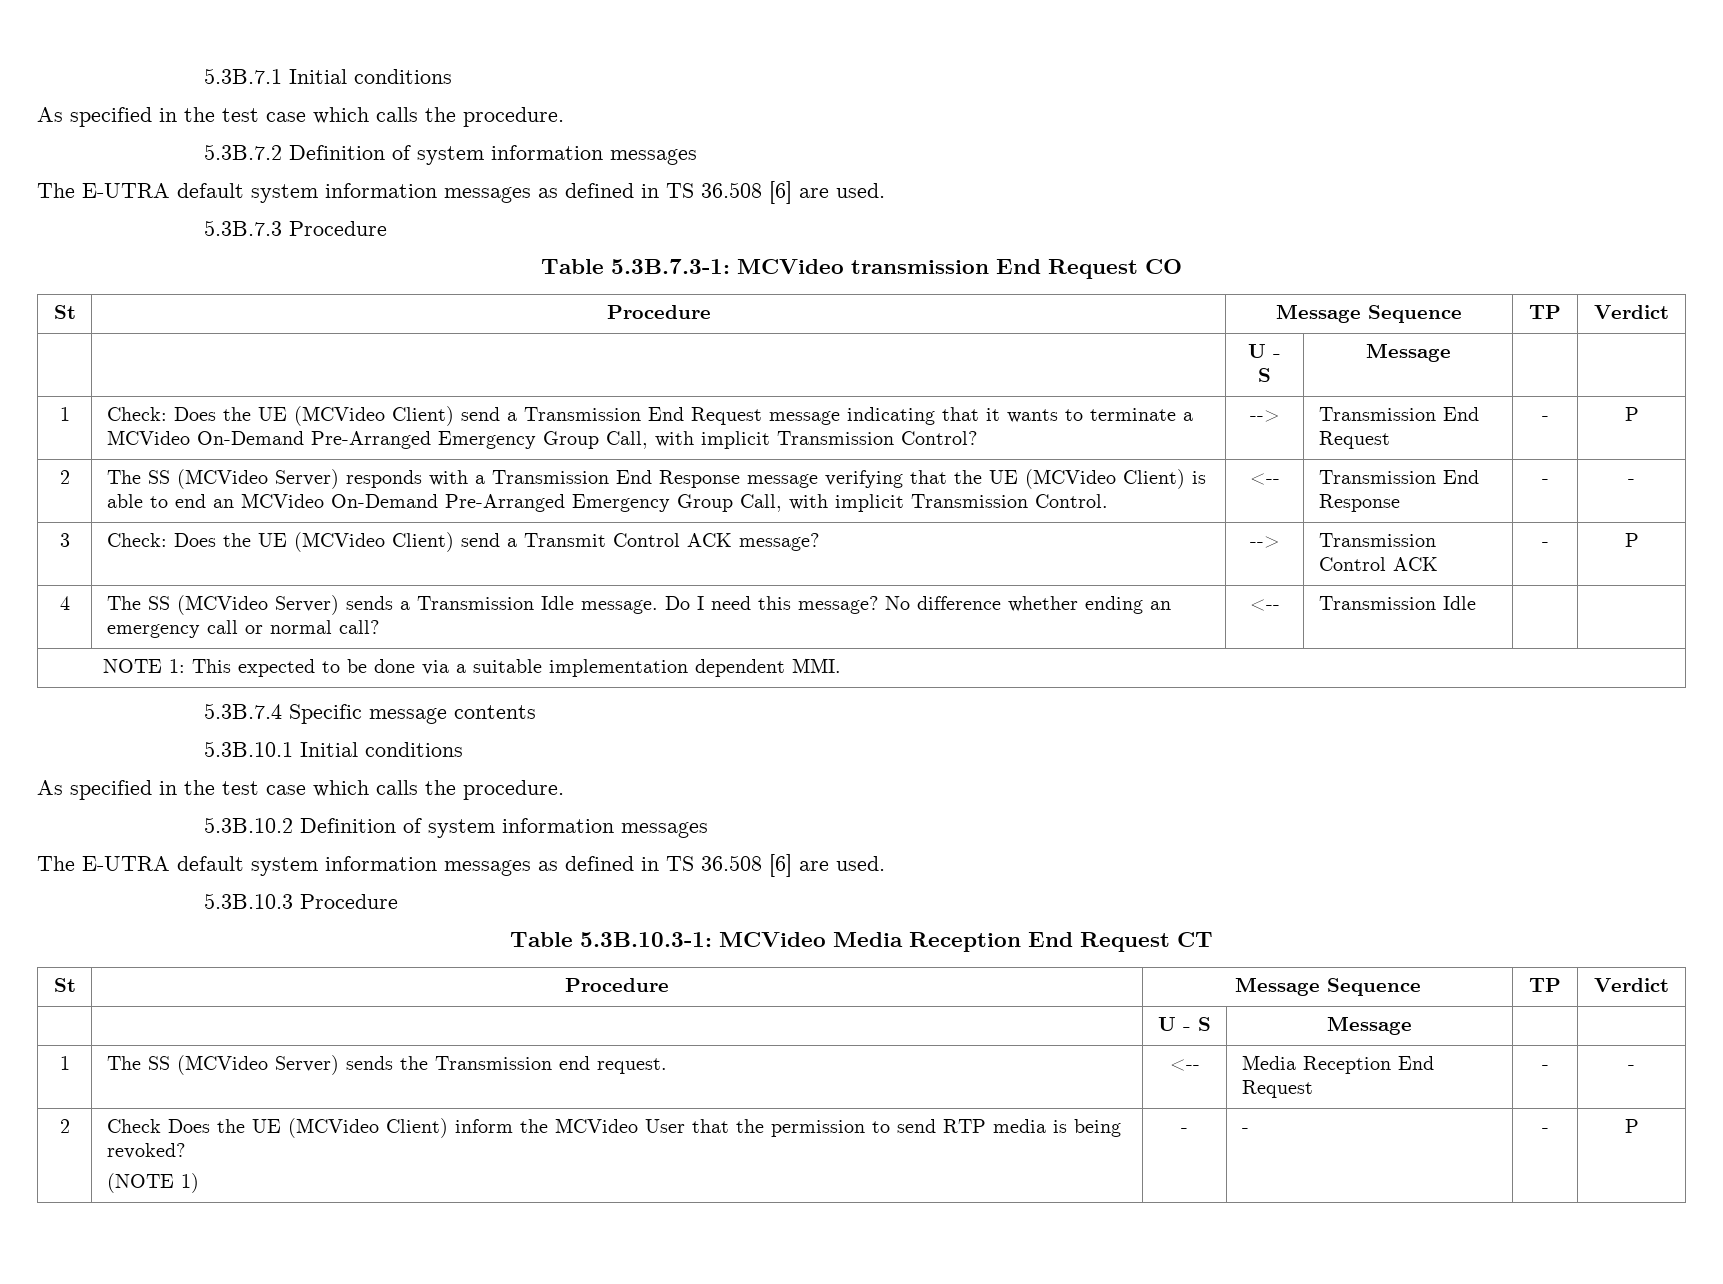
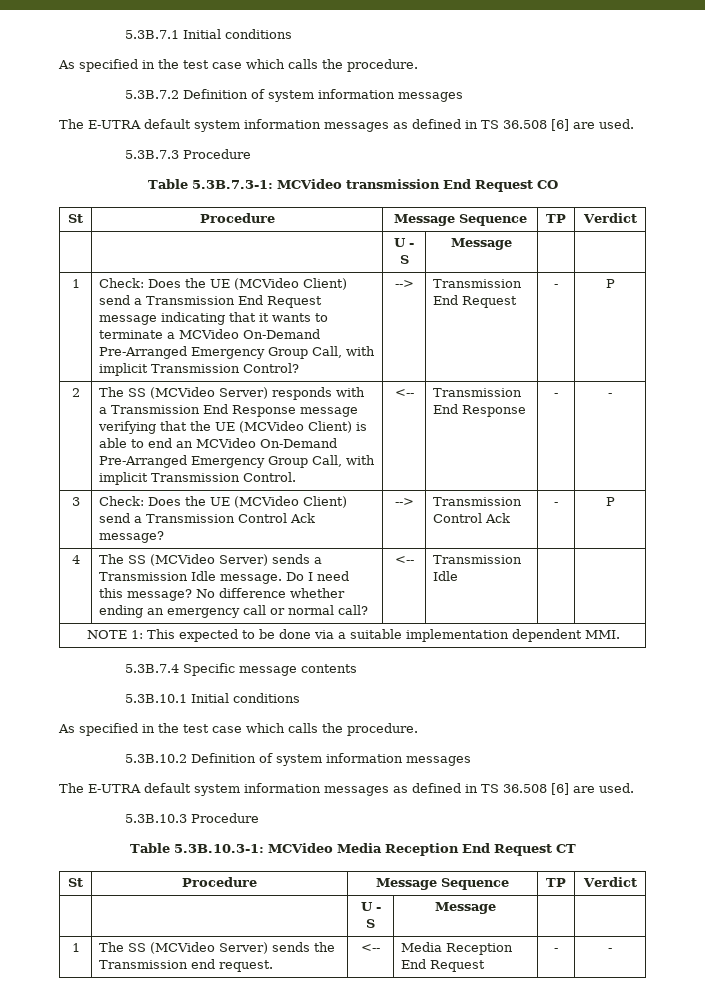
- 3 | Check: Does the UE (MCVideo Client) send a Transmit Control ACK message? | --> | Transmission Control ACK | - | P
+ 3 | Check: Does the UE (MCVideo Client) send a Transmission Control Ack message? | --> | Transmission Control Ack | - | P
- 2 | Check Does the UE (MCVideo Client) inform the MCVideo User that the permission to send RTP media is being revoked?
- (NOTE 1) | - | - | - | P

